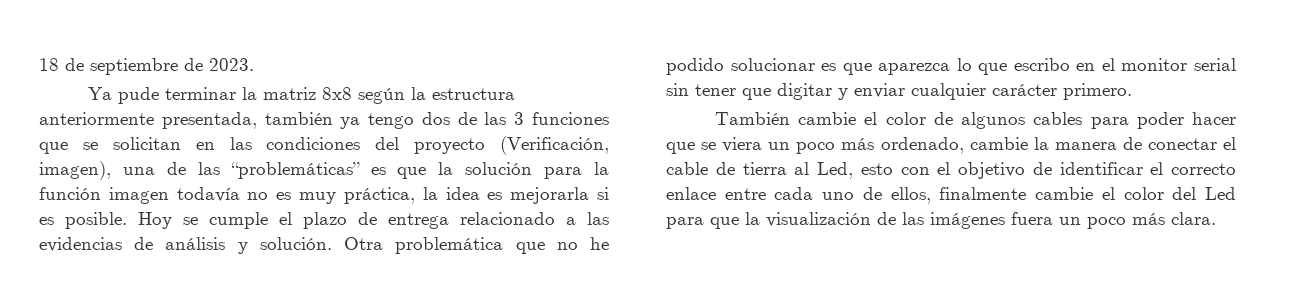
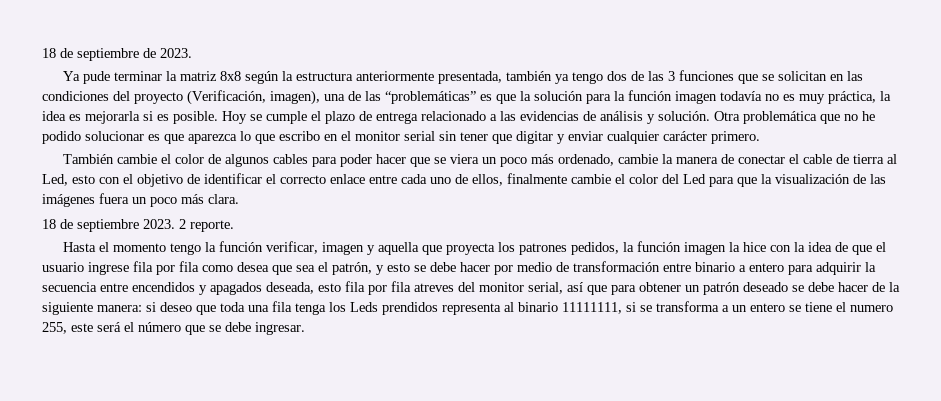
+ 18 de septiembre 2023. 2 reporte.
+ Hasta el momento tengo la función verificar, imagen y aquella que proyecta los patrones pedidos, la función imagen la hice con la idea de que el usuario ingrese fila por fila como desea que sea el patrón, y esto se debe hacer por medio de transformación entre binario a entero para adquirir la secuencia entre encendidos y apagados deseada, esto fila por fila atreves del monitor serial, así que para obtener un patrón deseado se debe hacer de la siguiente manera: si deseo que toda una fila tenga los Leds prendidos representa al binario 11111111, si se transforma a un entero se tiene el numero 255, este será el número que se debe ingresar.

